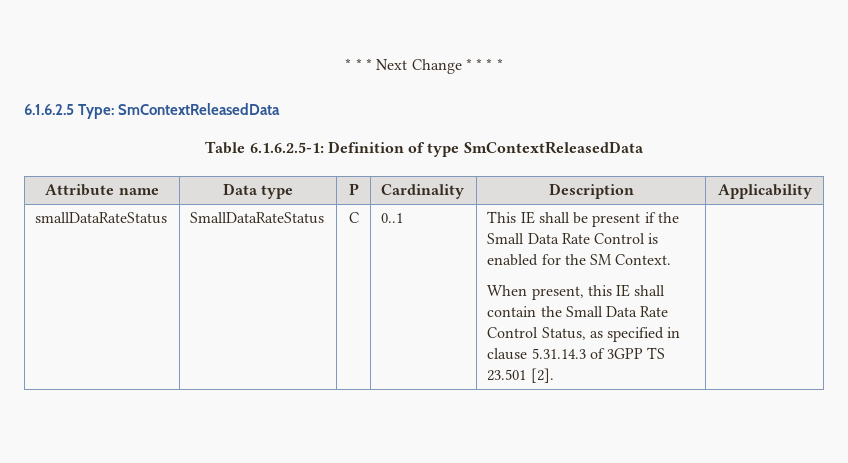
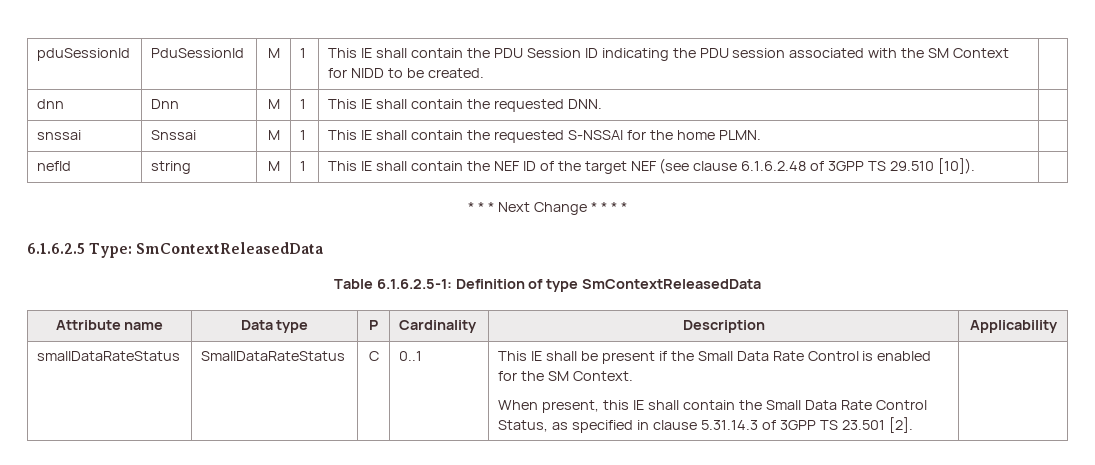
+ pduSessionId | PduSessionId | M | 1 | This IE shall contain the PDU Session ID indicating the PDU session associated with the SM Context for NIDD to be created. |
+ dnn | Dnn | M | 1 | This IE shall contain the requested DNN. |
+ snssai | Snssai | M | 1 | This IE shall contain the requested S-NSSAI for the home PLMN. |
+ nefId | string | M | 1 | This IE shall contain the NEF ID of the target NEF (see clause 6.1.6.2.48 of 3GPP TS 29.510 [10]). |

